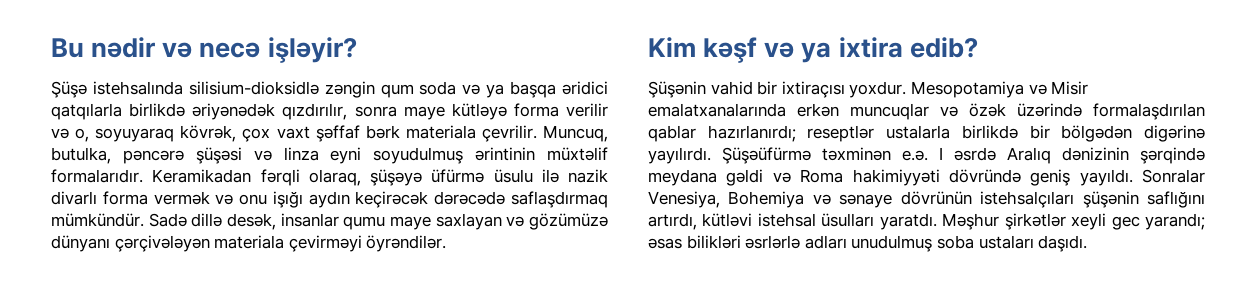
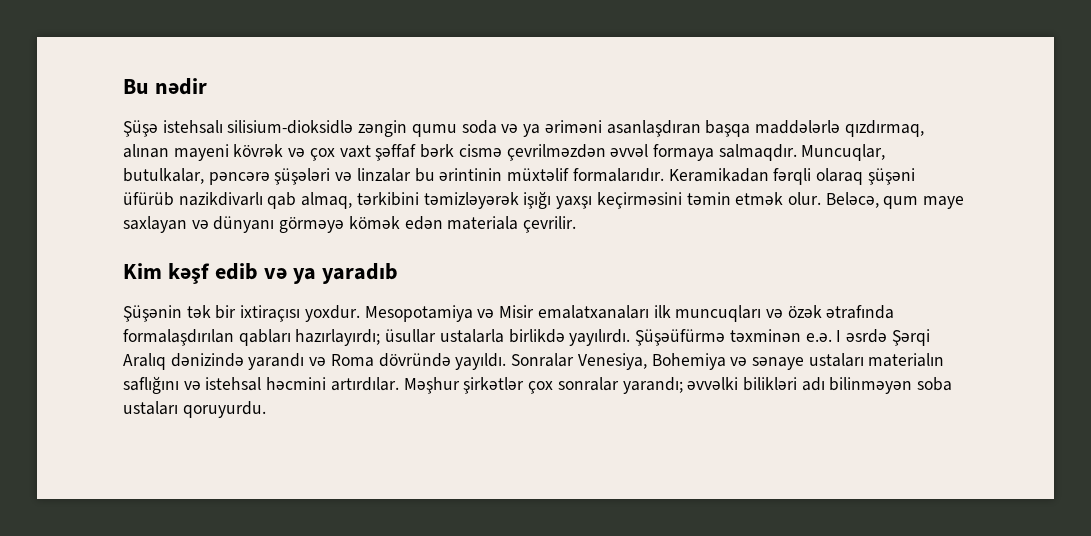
- Bu nədir və necə işləyir?
+ Bu nədir
- Şüşə istehsalında silisium-dioksidlə zəngin qum soda və ya başqa əridici qatqılarla birlikdə əriyənədək qızdırılır, sonra maye kütləyə forma verilir və o, soyuyaraq kövrək, çox vaxt şəffaf bərk materiala çevrilir. Muncuq, butulka, pəncərə şüşəsi və linza eyni soyudulmuş ərintinin müxtəlif formalarıdır.
+ Şüşə istehsalı silisium-dioksidlə zəngin qumu soda və ya əriməni asanlaşdıran başqa maddələrlə qızdırmaq, alınan mayeni kövrək və çox vaxt şəffaf bərk cismə çevrilməzdən əvvəl formaya salmaqdır. Muncuqlar, butulkalar, pəncərə şüşələri və linzalar bu ərintinin müxtəlif formalarıdır.
- Keramikadan fərqli olaraq, şüşəyə üfürmə üsulu ilə nazik divarlı forma vermək və onu işığı aydın keçirəcək dərəcədə saflaşdırmaq mümkündür. Sadə dillə desək, insanlar qumu maye saxlayan və gözümüzə dünyanı çərçivələyən materiala çevirməyi öyrəndilər.
+ Keramikadan fərqli olaraq şüşəni üfürüb nazikdivarlı qab almaq, tərkibini təmizləyərək işığı yaxşı keçirməsini təmin etmək olur. Beləcə, qum maye saxlayan və dünyanı görməyə kömək edən materiala çevrilir.
- Kim kəşf və ya ixtira edib?
+ Kim kəşf edib və ya yaradıb
- Şüşənin vahid bir ixtiraçısı yoxdur.
+ Şüşənin tək bir ixtiraçısı yoxdur.
- Mesopotamiya və Misir emalatxanalarında erkən muncuqlar və özək üzərində formalaşdırılan qablar hazırlanırdı; reseptlər ustalarla birlikdə bir bölgədən digərinə yayılırdı.
+ Mesopotamiya və Misir emalatxanaları ilk muncuqları və özək ətrafında formalaşdırılan qabları hazırlayırdı; üsullar ustalarla birlikdə yayılırdı.
- Şüşəüfürmə təxminən e.ə. I əsrdə Aralıq dənizinin şərqində meydana gəldi və Roma hakimiyyəti dövründə geniş yayıldı.
+ Şüşəüfürmə təxminən e.ə. I əsrdə Şərqi Aralıq dənizində yarandı və Roma dövründə yayıldı.
- Sonralar Venesiya, Bohemiya və sənaye dövrünün istehsalçıları şüşənin saflığını artırdı, kütləvi istehsal üsulları yaratdı. Məşhur şirkətlər xeyli gec yarandı; əsas bilikləri əsrlərlə adları unudulmuş soba ustaları daşıdı.
+ Sonralar Venesiya, Bohemiya və sənaye ustaları materialın saflığını və istehsal həcmini artırdılar. Məşhur şirkətlər çox sonralar yarandı; əvvəlki bilikləri adı bilinməyən soba ustaları qoruyurdu.

